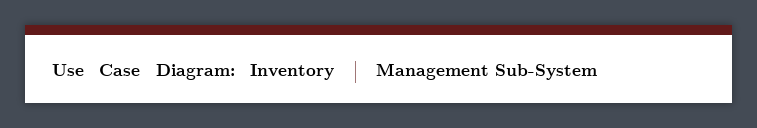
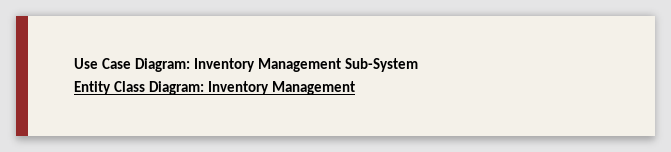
+ Entity Class Diagram: Inventory Management

